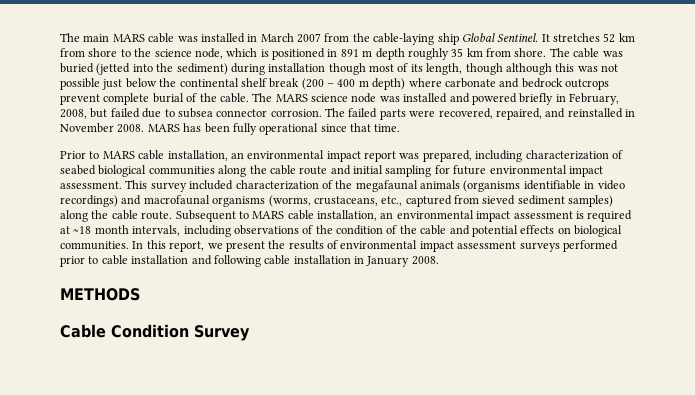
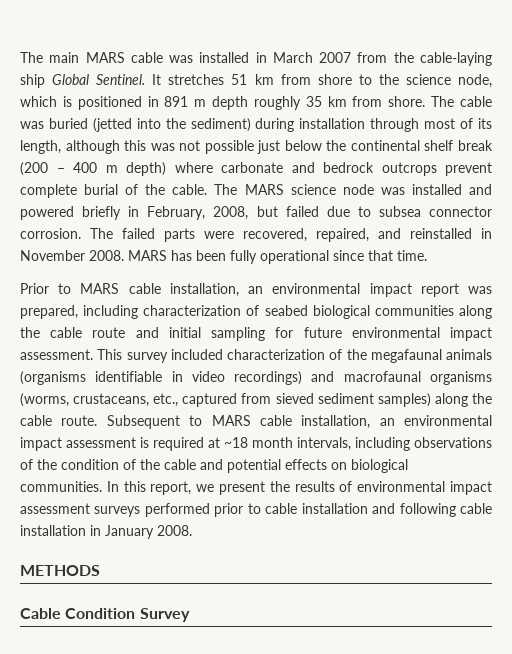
- It stretches 52 km from shore to the science node, which is positioned in 891 m depth roughly 35 km from shore.
+ It stretches 51 km from shore to the science node, which is positioned in 891 m depth roughly 35 km from shore.
- The cable was buried (jetted into the sediment) during installation though most of its length, though although this was not possible just below the continental shelf break (200 – 400 m depth) where carbonate and bedrock outcrops prevent complete burial of the cable.
+ The cable was buried (jetted into the sediment) during installation through most of its length, although this was not possible just below the continental shelf break (200 – 400 m depth) where carbonate and bedrock outcrops prevent complete burial of the cable.

